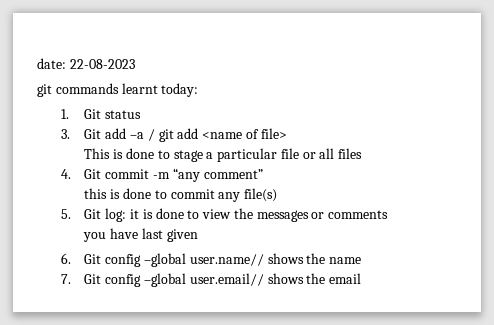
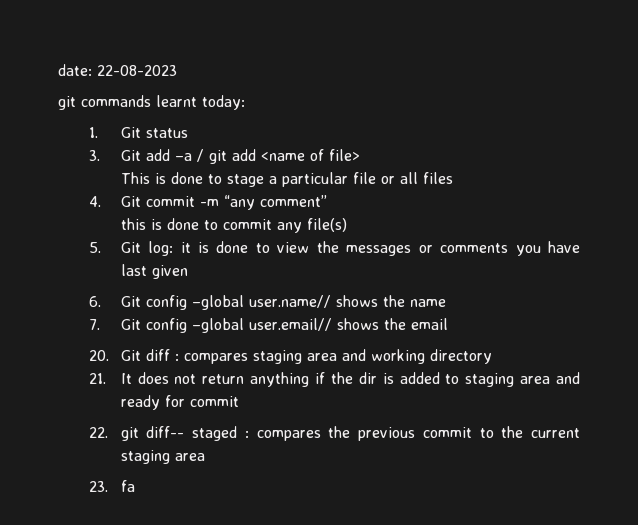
+ 20. Git diff : compares staging area and working directory
+ 21. It does not return anything if the dir is added to staging area and ready for commit
+ 22. git diff-- staged : compares the previous commit to the current staging area
+ 23. fa

